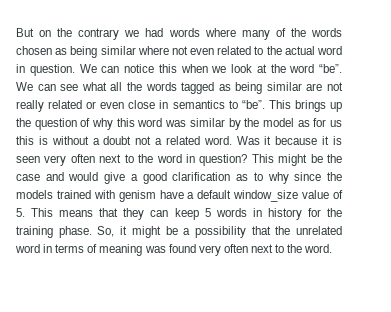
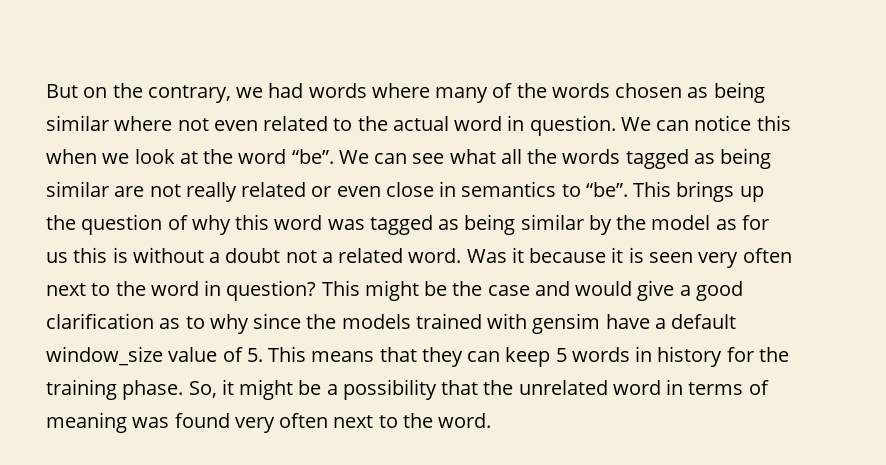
- But on the contrary we had words where many of the words chosen as being similar where not even related to the actual word in question.
+ But on the contrary, we had words where many of the words chosen as being similar where not even related to the actual word in question.
- This brings up the question of why this word was similar by the model as for us this is without a doubt not a related word.
+ This brings up the question of why this word was tagged as being similar by the model as for us this is without a doubt not a related word.
- This might be the case and would give a good clarification as to why since the models trained with genism have a default window_size value of 5. This means that they can keep 5 words in history for the training phase.
+ This might be the case and would give a good clarification as to why since the models trained with gensim have a default window_size value of 5. This means that they can keep 5 words in history for the training phase.

